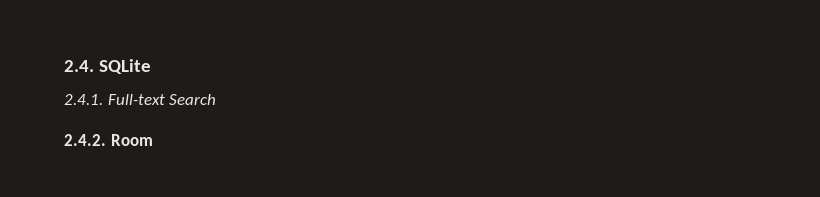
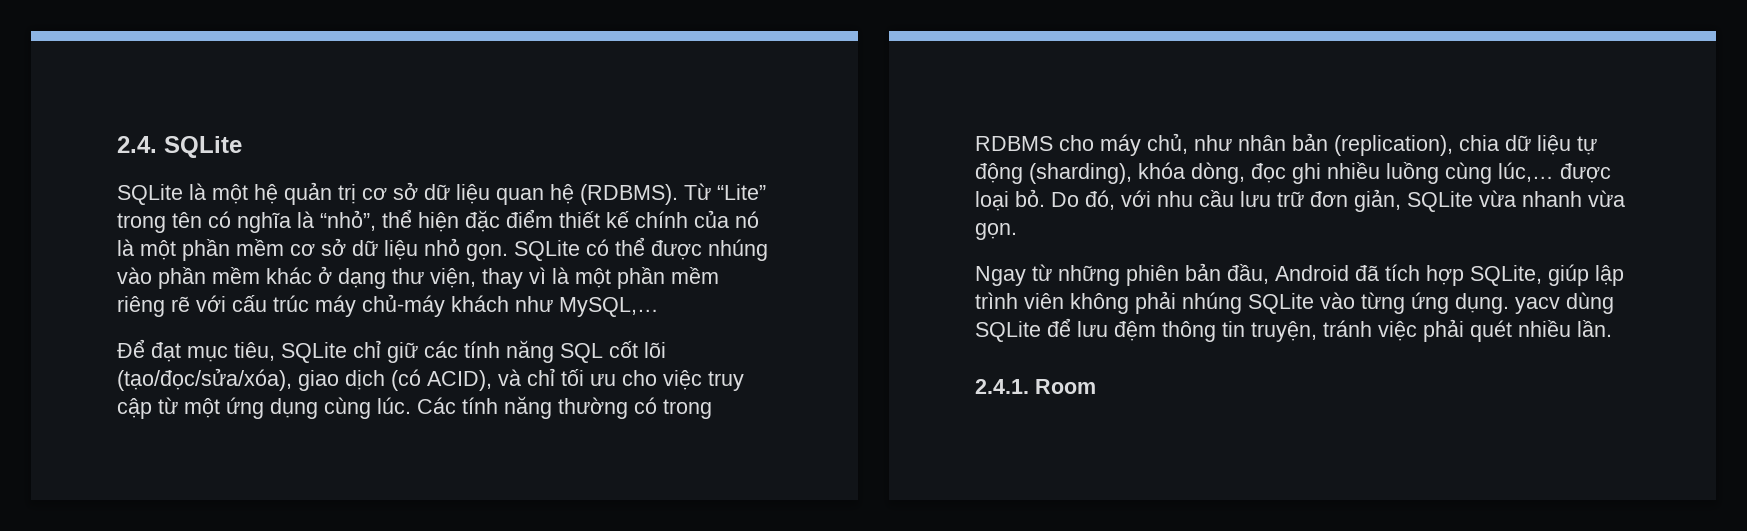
- 2.4.1. Full-text Search
- 2.4.2. Room
+ SQLite là một hệ quản trị cơ sở dữ liệu quan hệ (RDBMS). Từ “Lite” trong tên có nghĩa là “nhỏ”, thể hiện đặc điểm thiết kế chính của nó là một phần mềm cơ sở dữ liệu nhỏ gọn. SQLite có thể được nhúng vào phần mềm khác ở dạng thư viện, thay vì là một phần mềm riêng rẽ với cấu trúc máy chủ-máy khách như MySQL,…
+ Để đạt mục tiêu, SQLite chỉ giữ các tính năng SQL cốt lõi (tạo/đọc/sửa/xóa), giao dịch (có ACID), và chỉ tối ưu cho việc truy cập từ một ứng dụng cùng lúc. Các tính năng thường có trong RDBMS cho máy chủ, như nhân bản (replication), chia dữ liệu tự động (sharding), khóa dòng, đọc ghi nhiều luồng cùng lúc,… được loại bỏ. Do đó, với nhu cầu lưu trữ đơn giản, SQLite vừa nhanh vừa gọn.
+ Ngay từ những phiên bản đầu, Android đã tích hợp SQLite, giúp lập trình viên không phải nhúng SQLite vào từng ứng dụng. yacv dùng SQLite để lưu đệm thông tin truyện, tránh việc phải quét nhiều lần.
+ 2.4.1. Room

